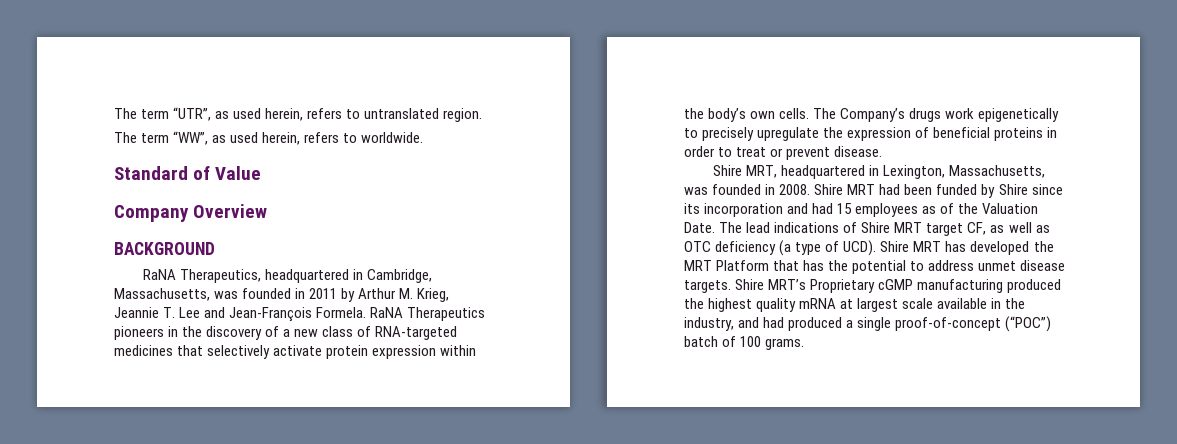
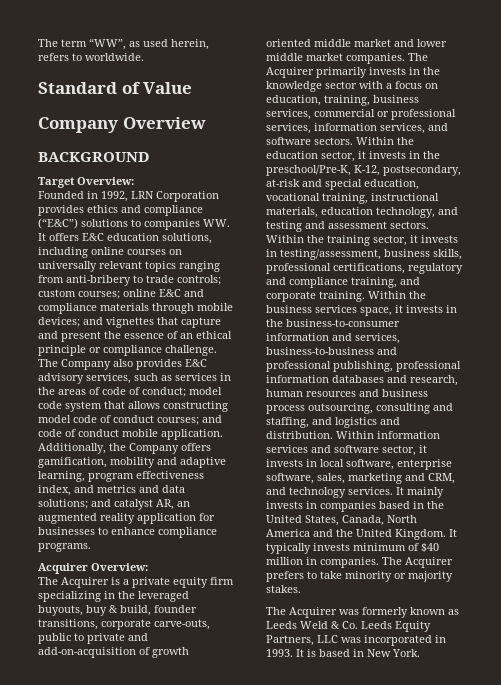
- The term “UTR”, as used herein, refers to untranslated region.
- RaNA Therapeutics, headquartered in Cambridge, Massachusetts, was founded in 2011 by Arthur M. Krieg, Jeannie T. Lee and Jean-François Formela. RaNA Therapeutics pioneers in the discovery of a new class of RNA-targeted medicines that selectively activate protein expression within the body’s own cells. The Company’s drugs work epigenetically to precisely upregulate the expression of beneficial proteins in order to treat or prevent disease.
- Shire MRT, headquartered in Lexington, Massachusetts, was founded in 2008. Shire MRT had been funded by Shire since its incorporation and had 15 employees as of the Valuation Date. The lead indications of Shire MRT target CF, as well as OTC deficiency (a type of UCD). Shire MRT has developed the MRT Platform that has the potential to address unmet disease targets. Shire MRT’s Proprietary cGMP manufacturing produced the highest quality mRNA at largest scale available in the industry, and had produced a single proof-of-concept (“POC”) batch of 100 grams.
+ Target Overview:
+ Founded in 1992, LRN Corporation provides ethics and compliance (“E&C”) solutions to companies WW. It offers E&C education solutions, including online courses on universally relevant topics ranging from anti-bribery to trade controls; custom courses; online E&C and compliance materials through mobile devices; and vignettes that capture and present the essence of an ethical principle or compliance challenge. The Company also provides E&C advisory services, such as services in the areas of code of conduct; model code system that allows constructing model code of conduct courses; and code of conduct mobile application. Additionally, the Company offers gamification, mobility and adaptive learning, program effectiveness index, and metrics and data solutions; and catalyst AR, an augmented reality application for businesses to enhance compliance programs.
+ Acquirer Overview:
+ The Acquirer is a private equity firm specializing in the leveraged buyouts, buy & build, founder transitions, corporate carve-outs, public to private and add-on-acquisition of growth oriented middle market and lower middle market companies. The Acquirer primarily invests in the knowledge sector with a focus on education, training, business services, commercial or professional services, information services, and software sectors. Within the education sector, it invests in the preschool/Pre-K, K-12, postsecondary, at-risk and special education, vocational training, instructional materials, education technology, and testing and assessment sectors. Within the training sector, it invests in testing/assessment, business skills, professional certifications, regulatory and compliance training, and corporate training. Within the business services space, it invests in the business-to-consumer information and services, business-to-business and professional publishing, professional information databases and research, human resources and business process outsourcing, consulting and staffing, and logistics and distribution. Within information services and software sector, it invests in local software, enterprise software, sales, marketing and CRM, and technology services. It mainly invests in companies based in the United States, Canada, North America and the United Kingdom. It typically invests minimum of $40 million in companies. The Acquirer prefers to take minority or majority stakes.
+ The Acquirer was formerly known as Leeds Weld & Co. Leeds Equity Partners, LLC was incorporated in 1993. It is based in New York.

